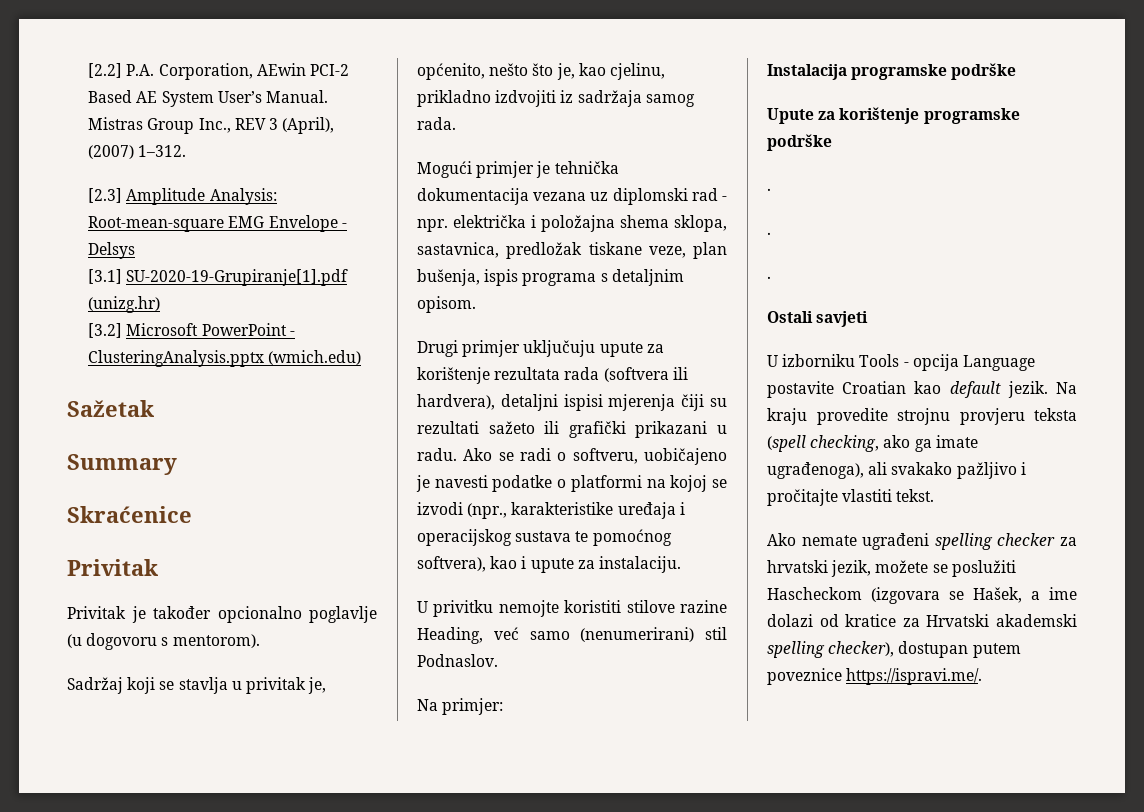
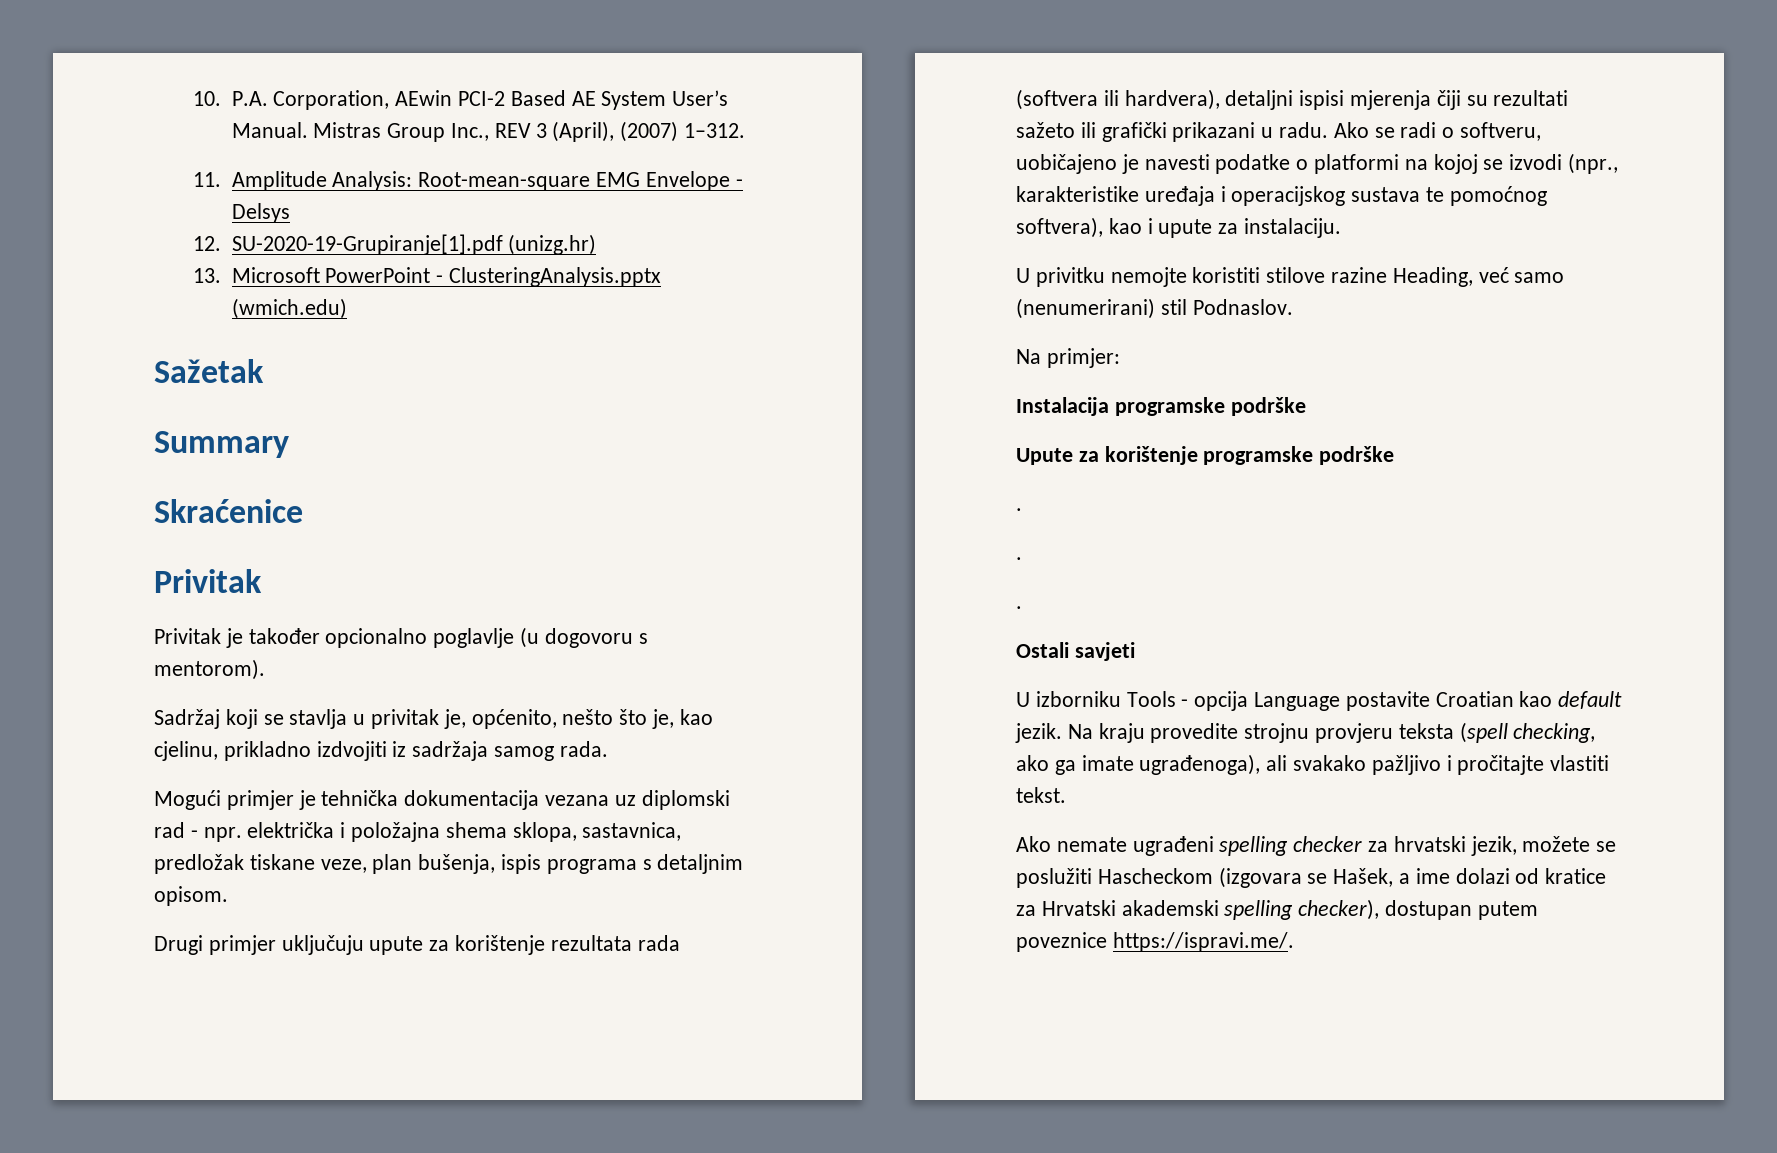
- [2.2] P.A. Corporation, AEwin PCI-2 Based AE System User’s Manual.
+ 10. P.A. Corporation, AEwin PCI-2 Based AE System User’s Manual.
- [2.3] Amplitude Analysis: Root-mean-square EMG Envelope - Delsys
+ 11. Amplitude Analysis: Root-mean-square EMG Envelope - Delsys
- [3.1] SU-2020-19-Grupiranje[1].pdf (unizg.hr)
+ 12. SU-2020-19-Grupiranje[1].pdf (unizg.hr)
- [3.2] Microsoft PowerPoint - ClusteringAnalysis.pptx (wmich.edu)
+ 13. Microsoft PowerPoint - ClusteringAnalysis.pptx (wmich.edu)

